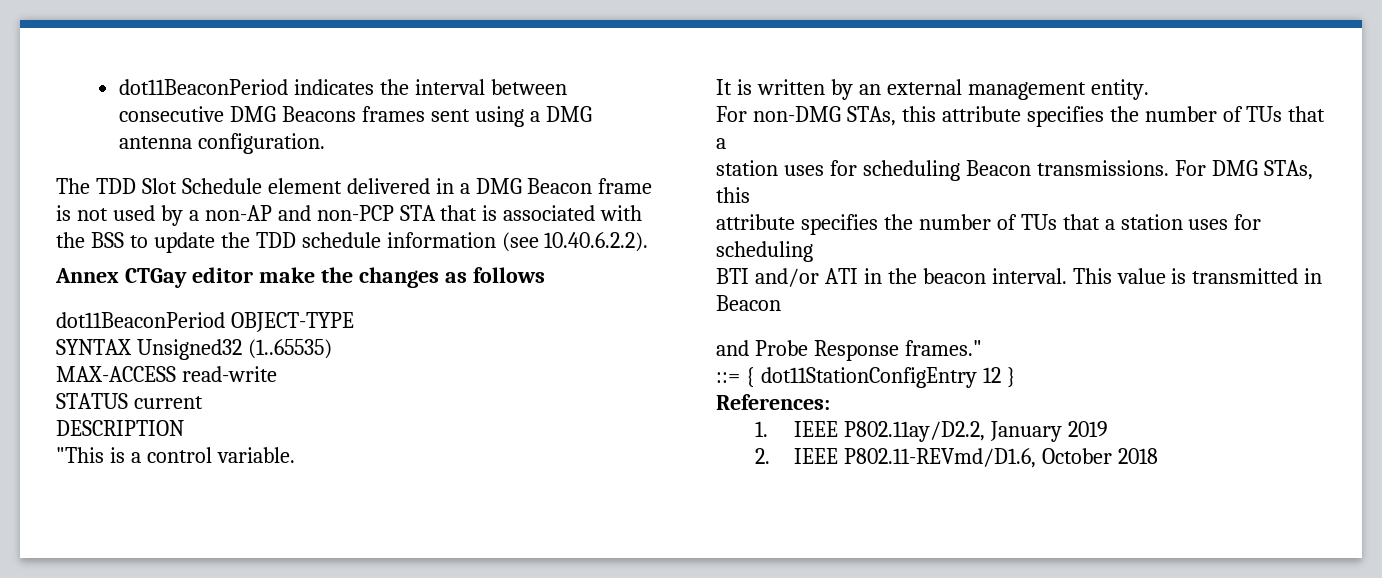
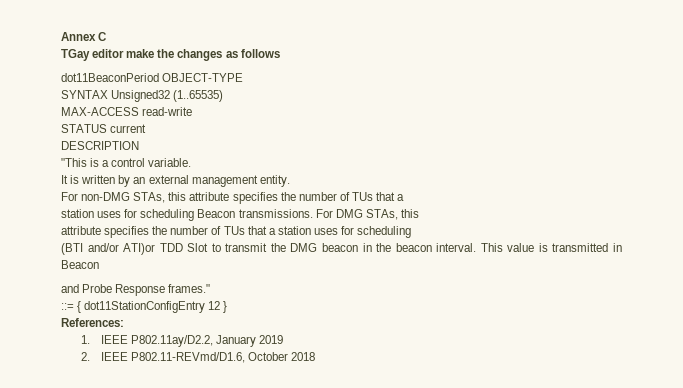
- dot11BeaconPeriod indicates the interval between consecutive DMG Beacons frames sent using a DMG antenna configuration.
- The TDD Slot Schedule element delivered in a DMG Beacon frame is not used by a non-AP and non-PCP STA that is associated with the BSS to update the TDD schedule information (see 10.40.6.2.2).
- Annex CTGay editor make the changes as follows
+ Annex C
+ TGay editor make the changes as follows
- BTI and/or ATI in the beacon interval.
+ (BTI and/or ATI)or TDD Slot to transmit the DMG beacon in the beacon interval.

